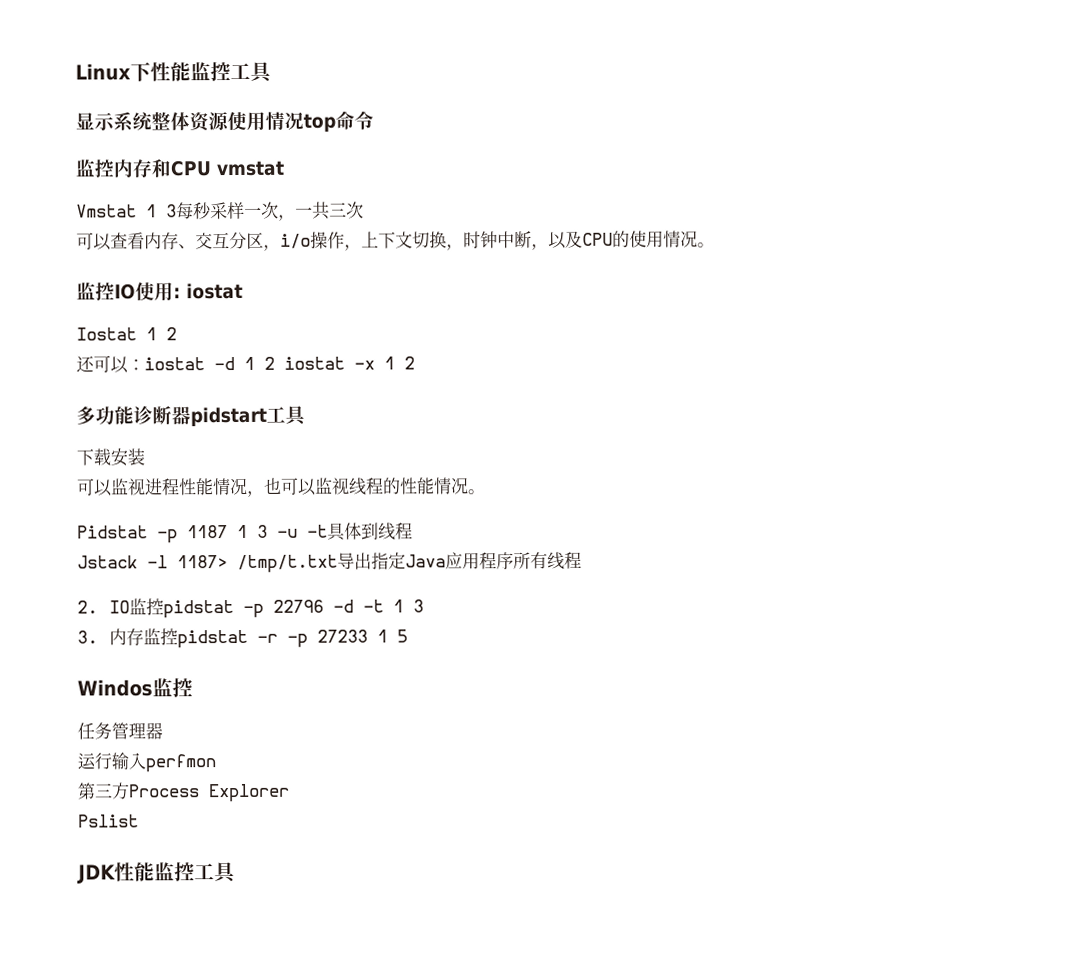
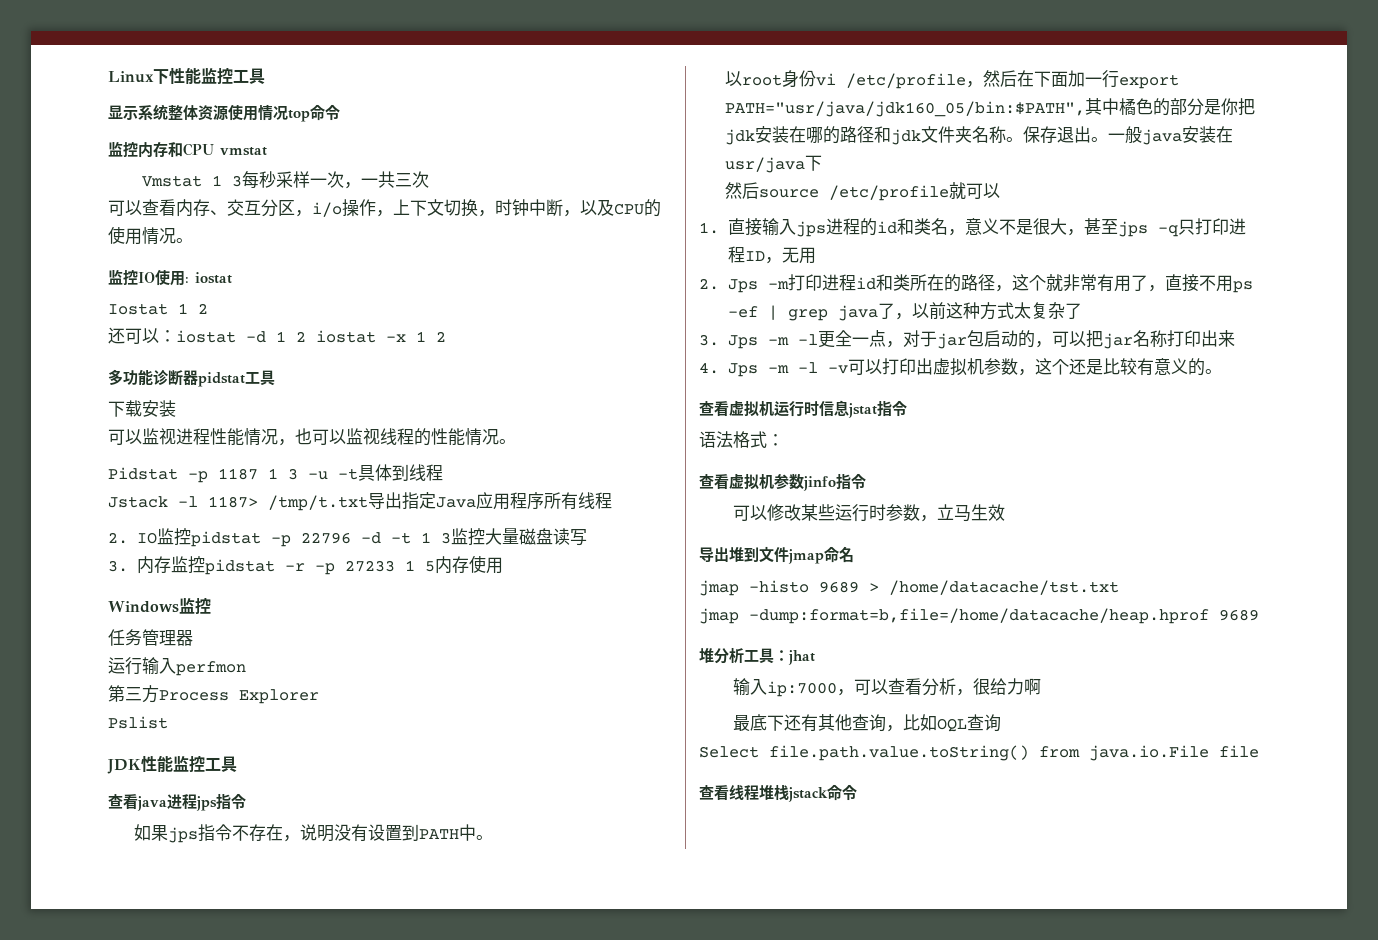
- 多功能诊断器pidstart工具
+ 多功能诊断器pidstat工具
- 2. IO监控pidstat -p 22796 -d -t 1 3
+ 2. IO监控pidstat -p 22796 -d -t 1 3监控大量磁盘读写
- 3.内存监控pidstat -r -p 27233 1 5
- Windos监控
+ 3.内存监控pidstat -r -p 27233 1 5内存使用
+ Windows监控
+ 查看java进程jps指令
+ 如果jps指令不存在，说明没有设置到PATH中。
+ 以root身份vi /etc/profile，然后在下面加一行export PATH="usr/java/jdk160_05/bin:$PATH",其中橘色的部分是你把jdk安装在哪的路径和jdk文件夹名称。保存退出。一般java安装在usr/java下
+ 然后source /etc/profile就可以
+ 1.直接输入jps进程的id和类名，意义不是很大，甚至jps –q只打印进程ID，无用
+ 2. Jps –m打印进程id和类所在的路径，这个就非常有用了，直接不用ps –ef | grep java了，以前这种方式太复杂了
+ 3. Jps –m –l更全一点，对于jar包启动的，可以把jar名称打印出来
+ 4. Jps –m –l –v可以打印出虚拟机参数，这个还是比较有意义的。
+ 查看虚拟机运行时信息jstat指令
+ 语法格式：
+ 查看虚拟机参数jinfo指令
+ 可以修改某些运行时参数，立马生效
+ 导出堆到文件jmap命名
+ jmap -histo 9689 > /home/datacache/tst.txt
+ jmap -dump:format=b,file=/home/datacache/heap.hprof 9689
+ 堆分析工具：jhat
+ 输入ip:7000，可以查看分析，很给力啊
+ 最底下还有其他查询，比如OQL查询
+ Select file.path.value.toString() from java.io.File file
+ 查看线程堆栈jstack命令

